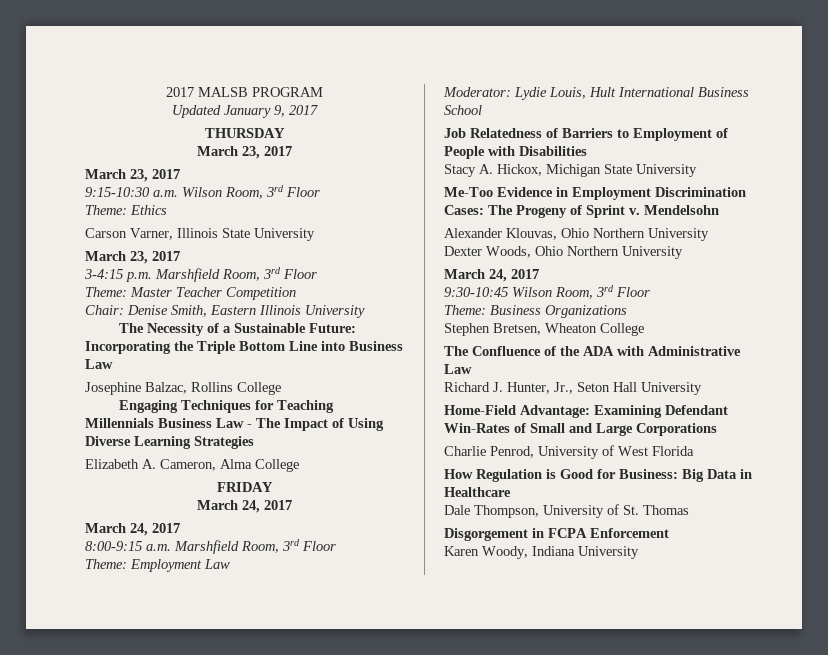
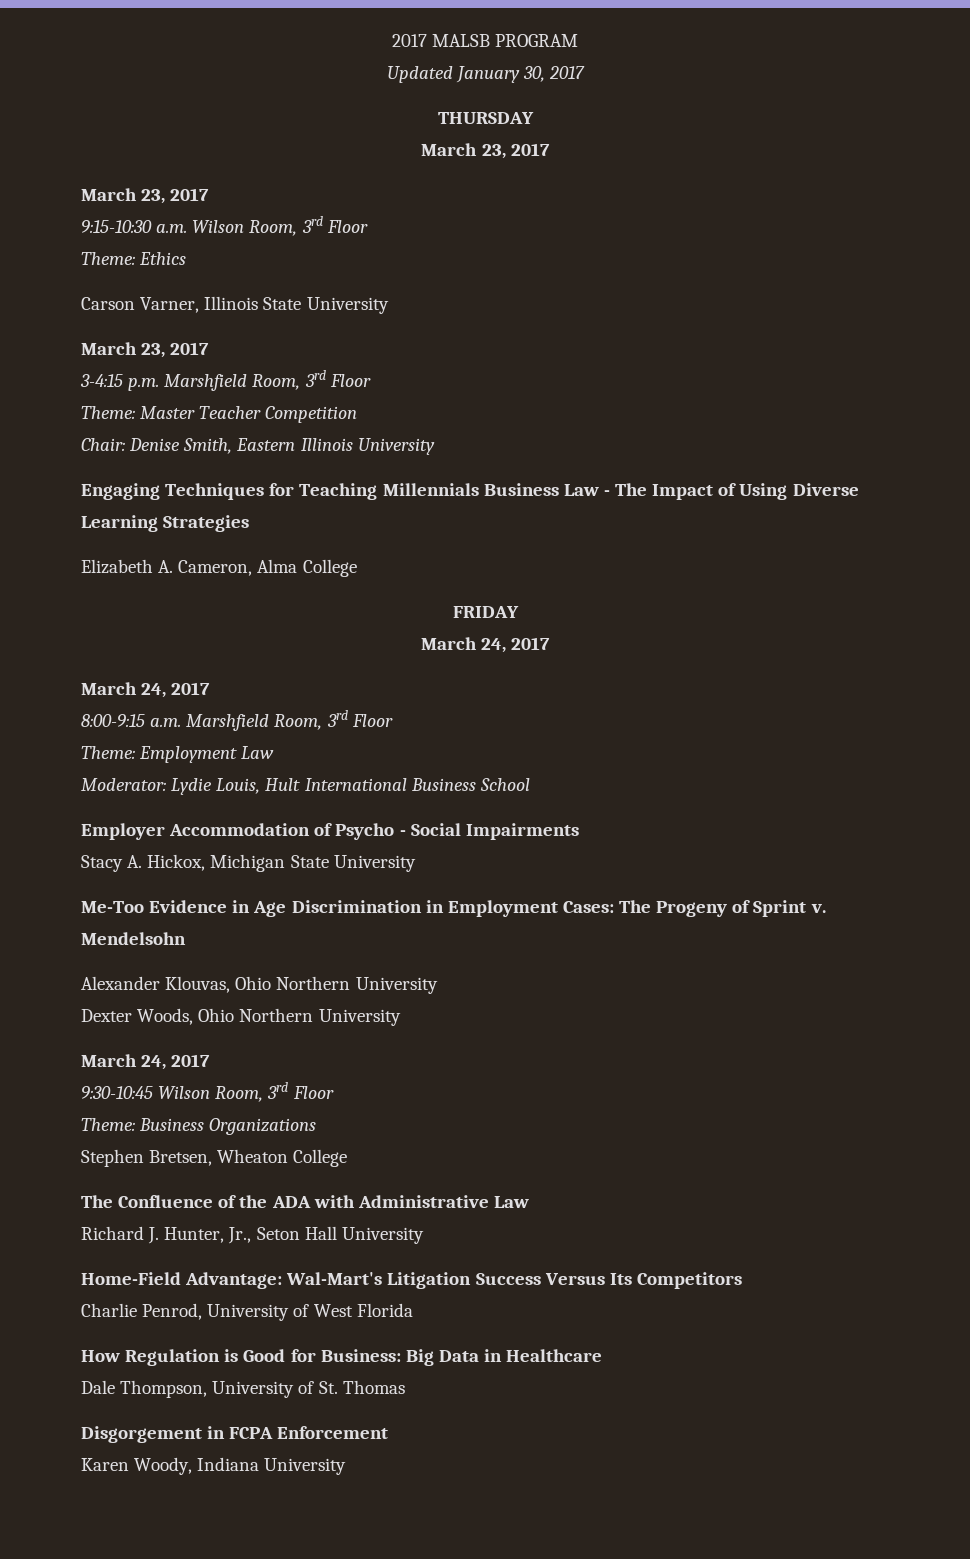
- Updated January 9, 2017
+ Updated January 30, 2017
- The Necessity of a Sustainable Future: Incorporating the Triple Bottom Line into Business Law
- Josephine Balzac, Rollins College
- Job Relatedness of Barriers to Employment of People with Disabilities
+ Employer Accommodation of Psycho - Social Impairments
- Me-Too Evidence in Employment Discrimination Cases: The Progeny of Sprint v.
+ Me-Too Evidence in Age Discrimination in Employment Cases: The Progeny of Sprint v.
- Home-Field Advantage: Examining Defendant Win-Rates of Small and Large Corporations
+ Home-Field Advantage: Wal-Mart's Litigation Success Versus Its Competitors

